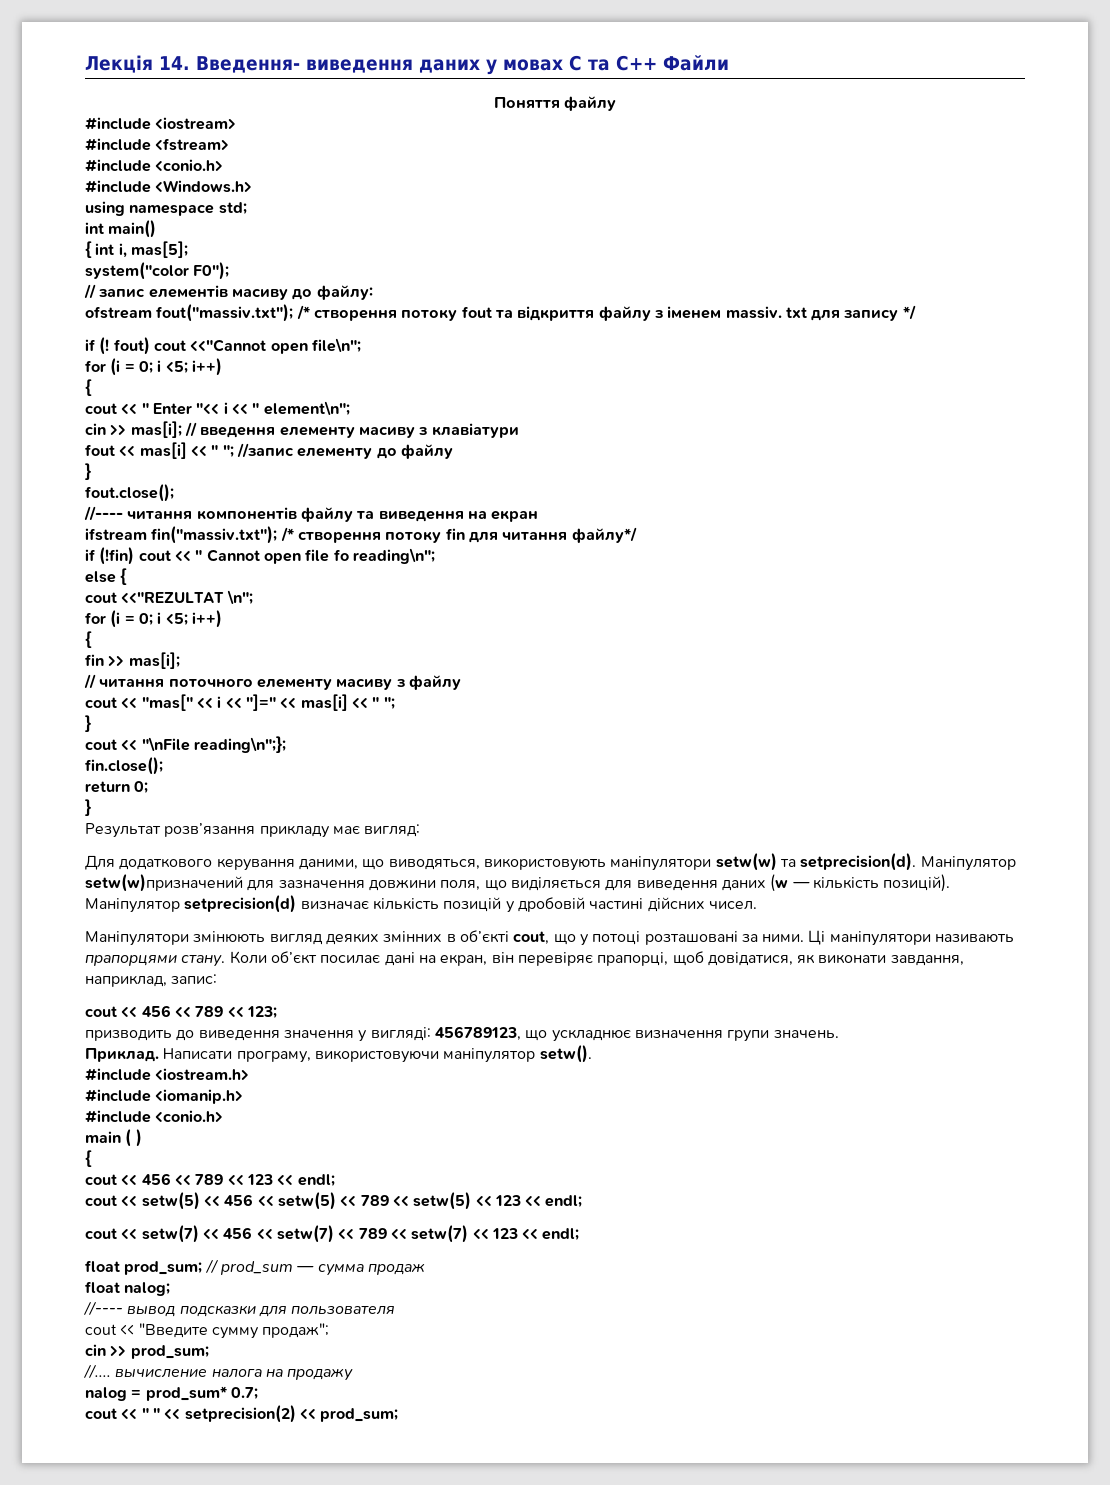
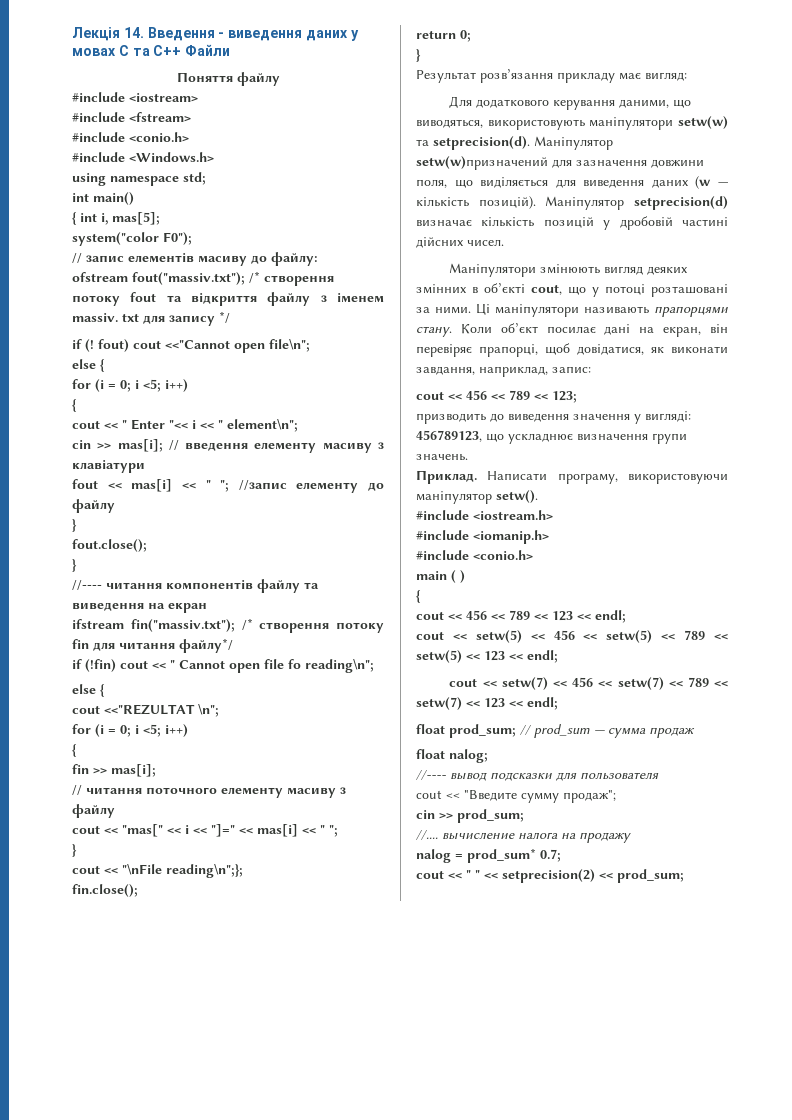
- Лекція 14. Введення- виведення даних у мовах С та С++ Файли
+ Лекція 14. Введення - виведення даних у мовах С та С++ Файли
  if (! fout) cout <<"Cannot open file\n";
+ else {
  fout.close();
+ }

